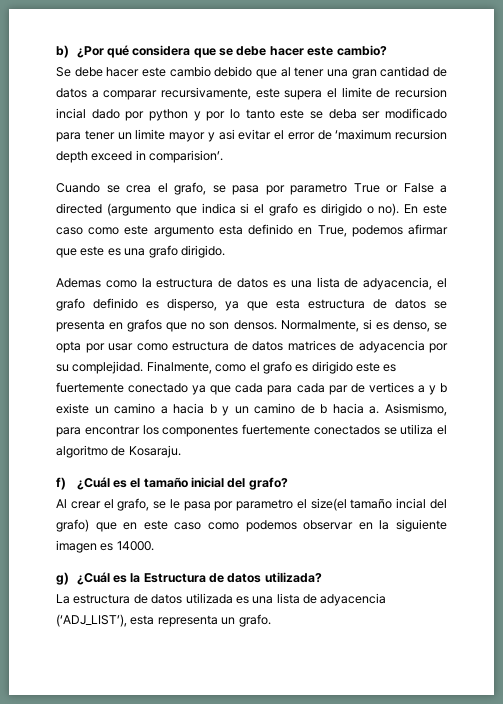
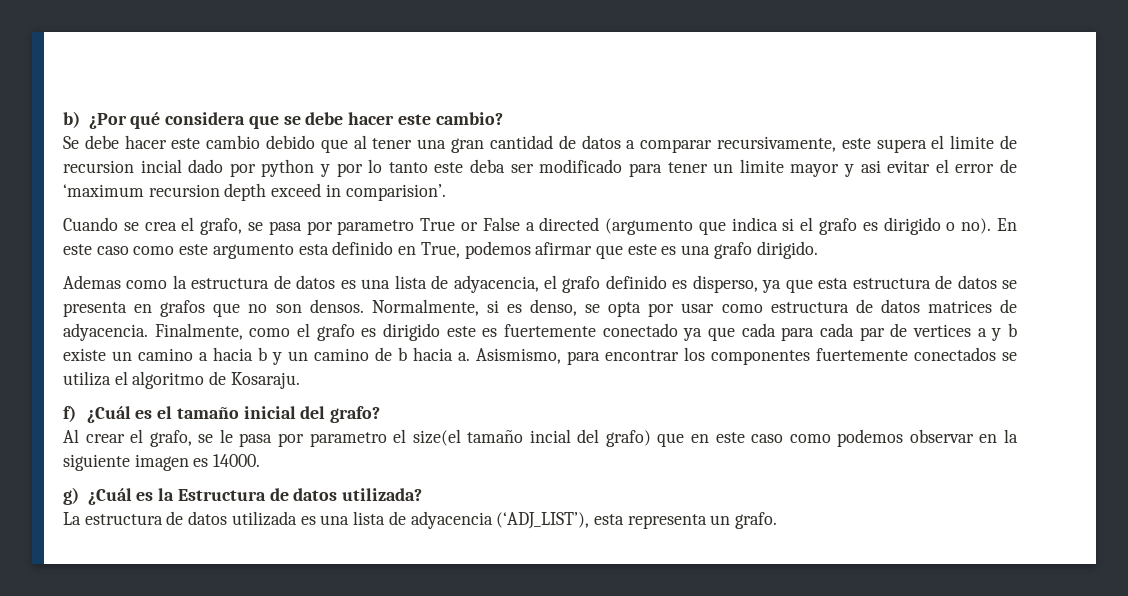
- Se debe hacer este cambio debido que al tener una gran cantidad de datos a comparar recursivamente, este supera el limite de recursion incial dado por python y por lo tanto este se deba ser modificado para tener un limite mayor y asi evitar el error de ‘maximum recursion depth exceed in comparision’.
+ Se debe hacer este cambio debido que al tener una gran cantidad de datos a comparar recursivamente, este supera el limite de recursion incial dado por python y por lo tanto este deba ser modificado para tener un limite mayor y asi evitar el error de ‘maximum recursion depth exceed in comparision’.
- Normalmente, si es denso, se opta por usar como estructura de datos matrices de adyacencia por su complejidad.
+ Normalmente, si es denso, se opta por usar como estructura de datos matrices de adyacencia.

